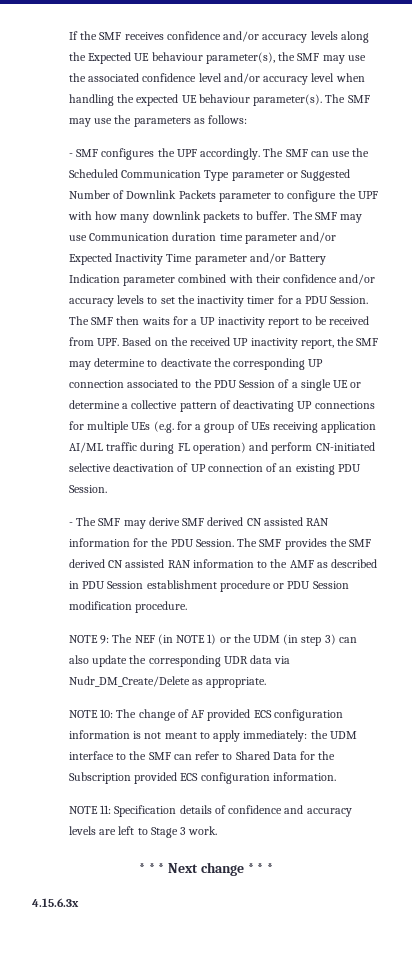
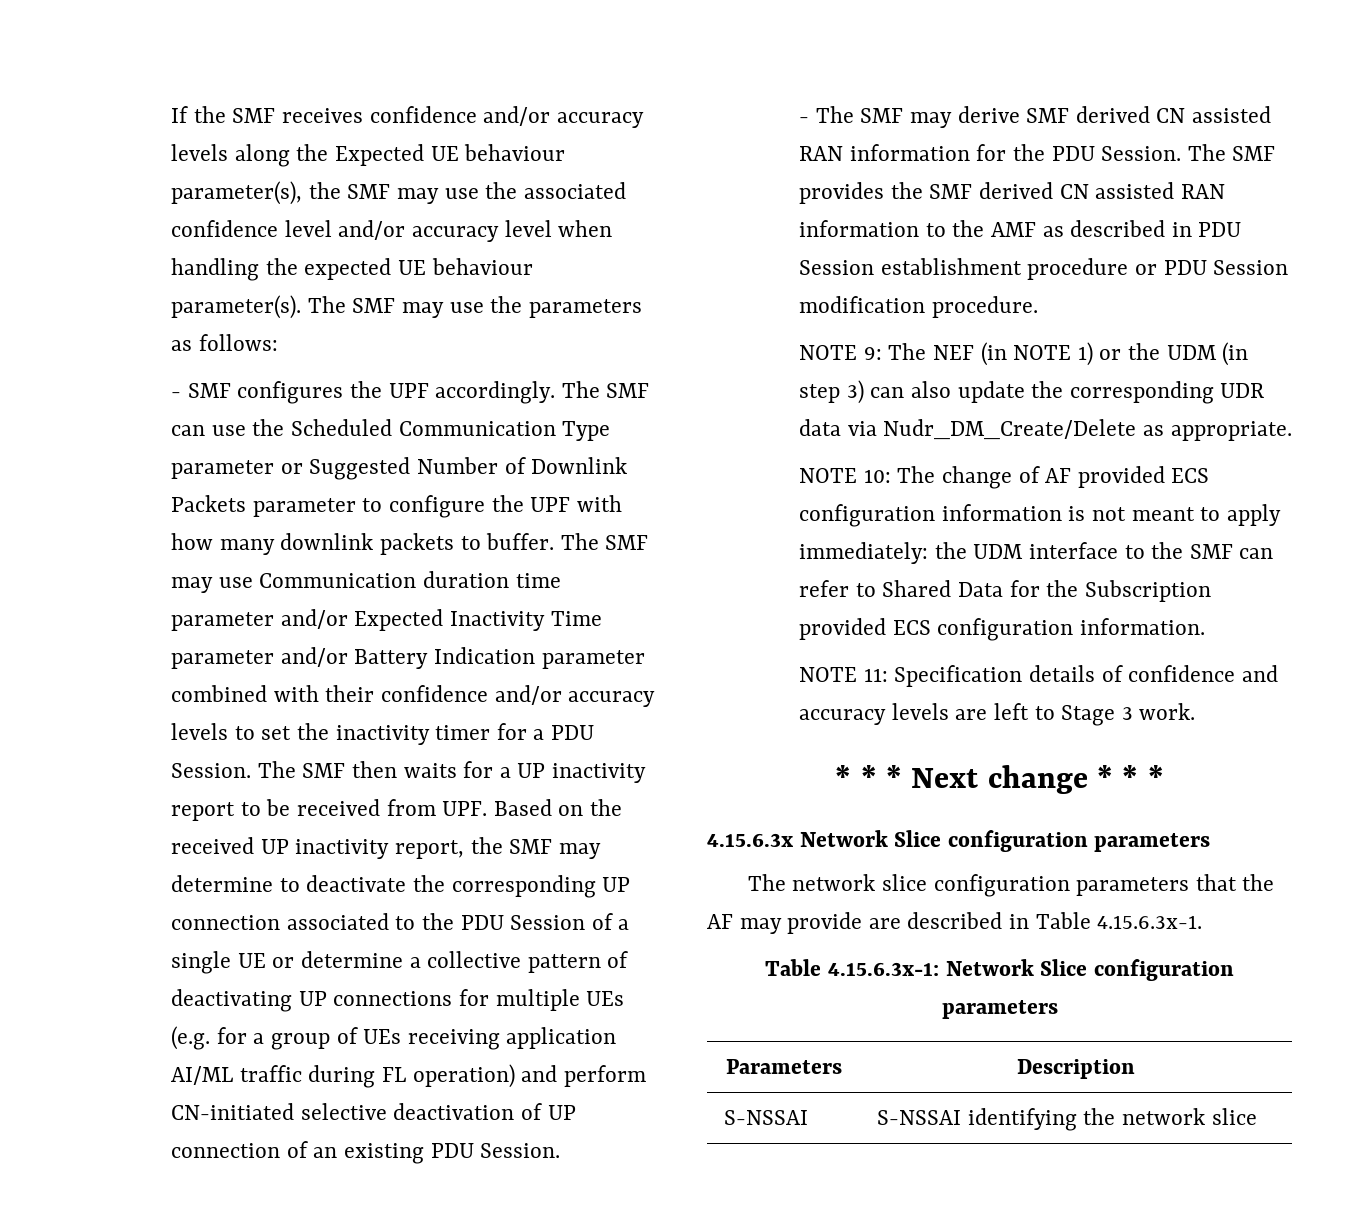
- 4.15.6.3x
+ 4.15.6.3x Network Slice configuration parameters
+ The network slice configuration parameters that the AF may provide are described in Table 4.15.6.3x-1.
+ Table 4.15.6.3x-1: Network Slice configuration parameters
+ Parameters | Description
+ S-NSSAI | S-NSSAI identifying the network slice

